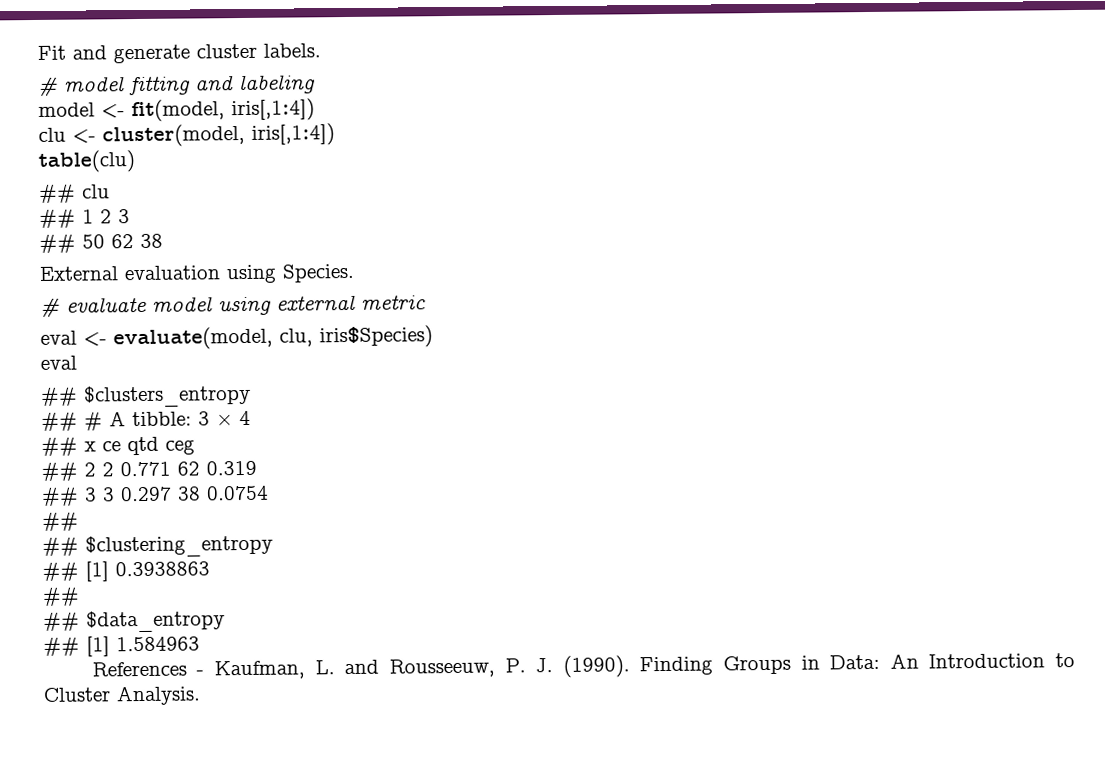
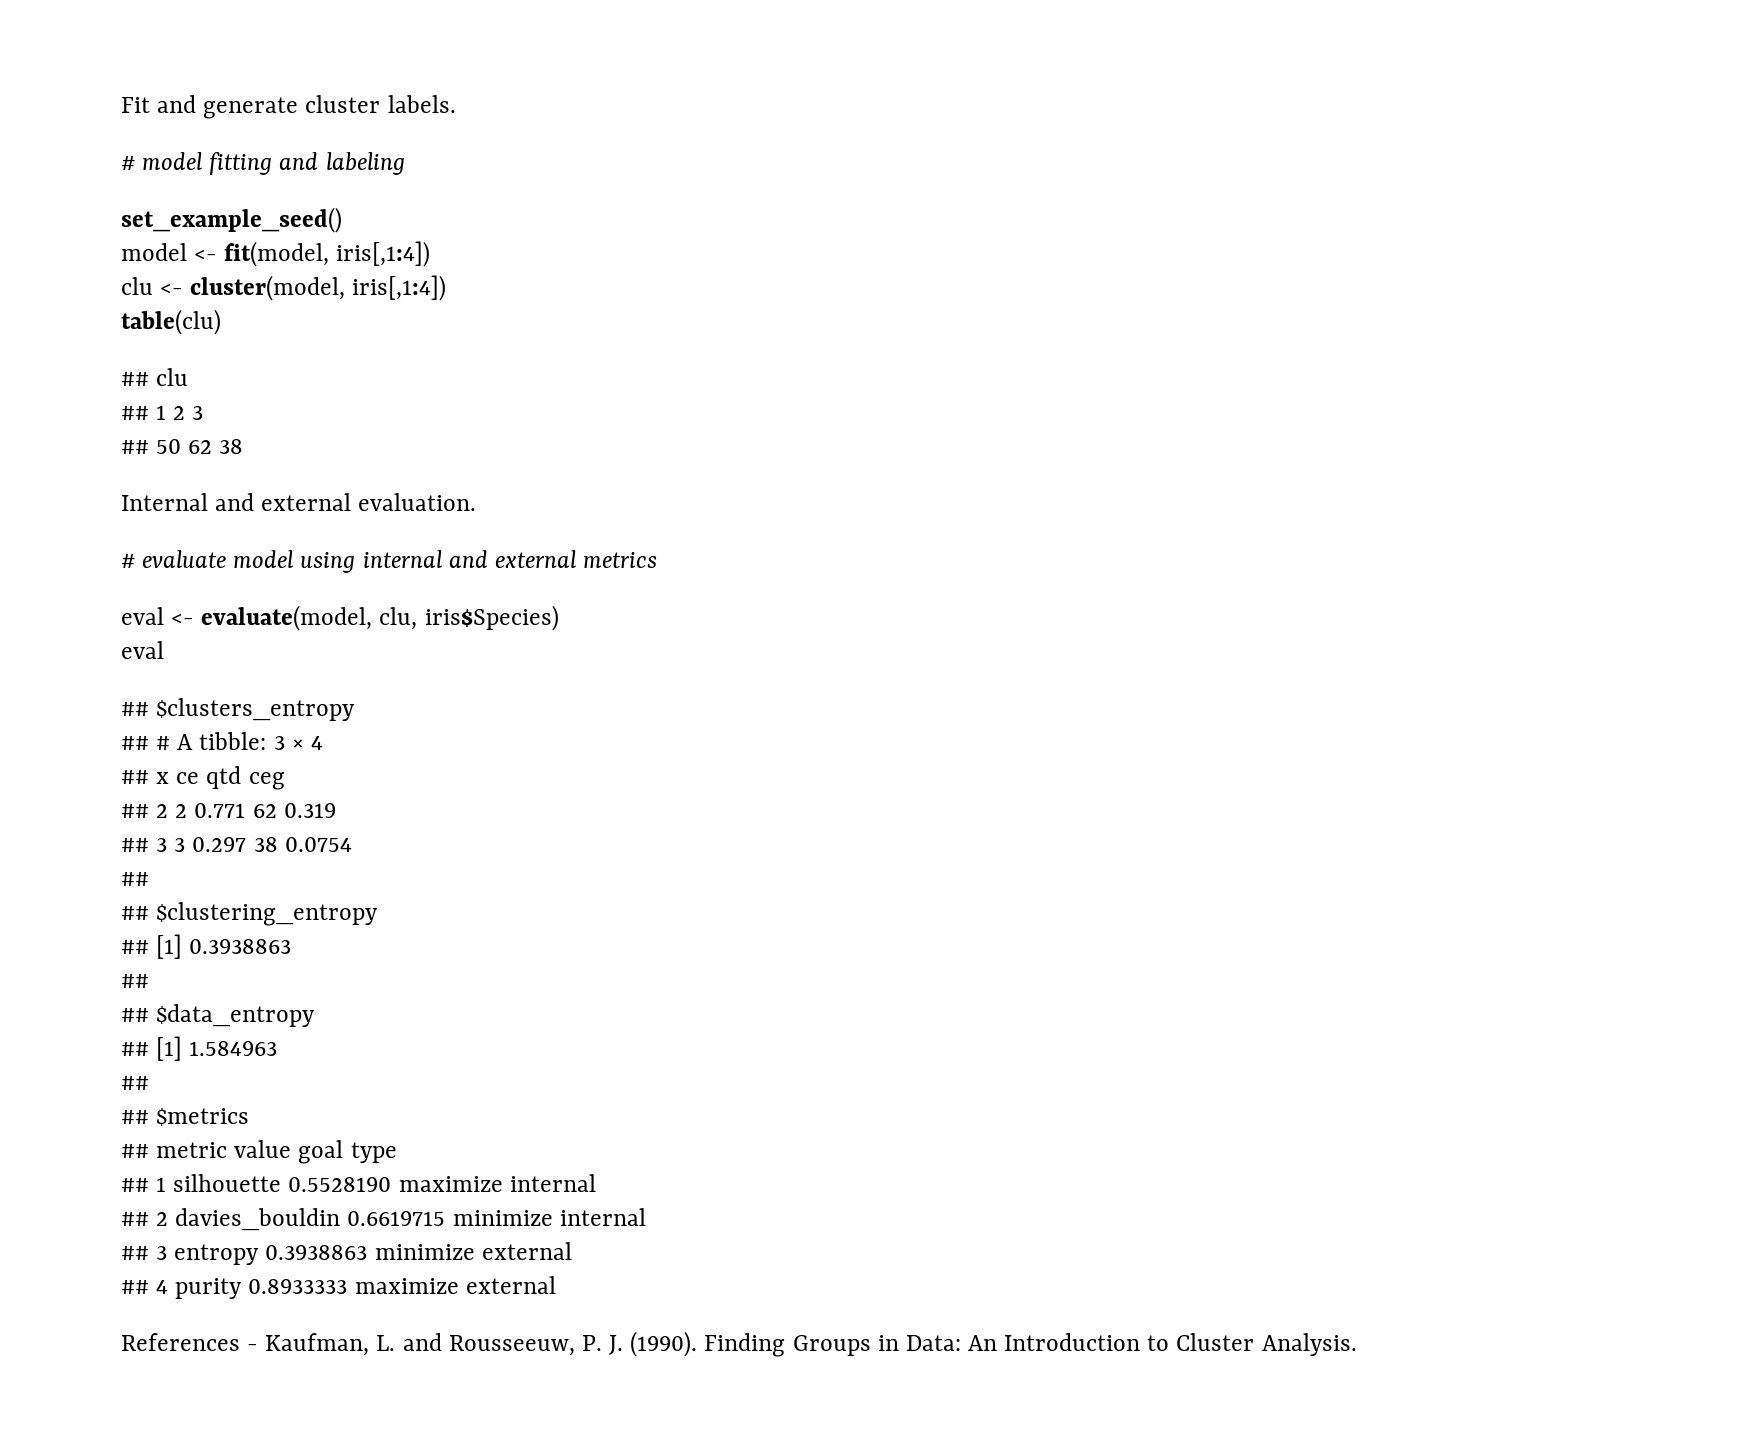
+ set_example_seed()
- External evaluation using Species.
+ Internal and external evaluation.
- # evaluate model using external metric
+ # evaluate model using internal and external metrics
  ## [1] 1.584963
+ ##
+ ## $metrics
+ ## metric value goal type
+ ## 1 silhouette 0.5528190 maximize internal
+ ## 2 davies_bouldin 0.6619715 minimize internal
+ ## 3 entropy 0.3938863 minimize external
+ ## 4 purity 0.8933333 maximize external

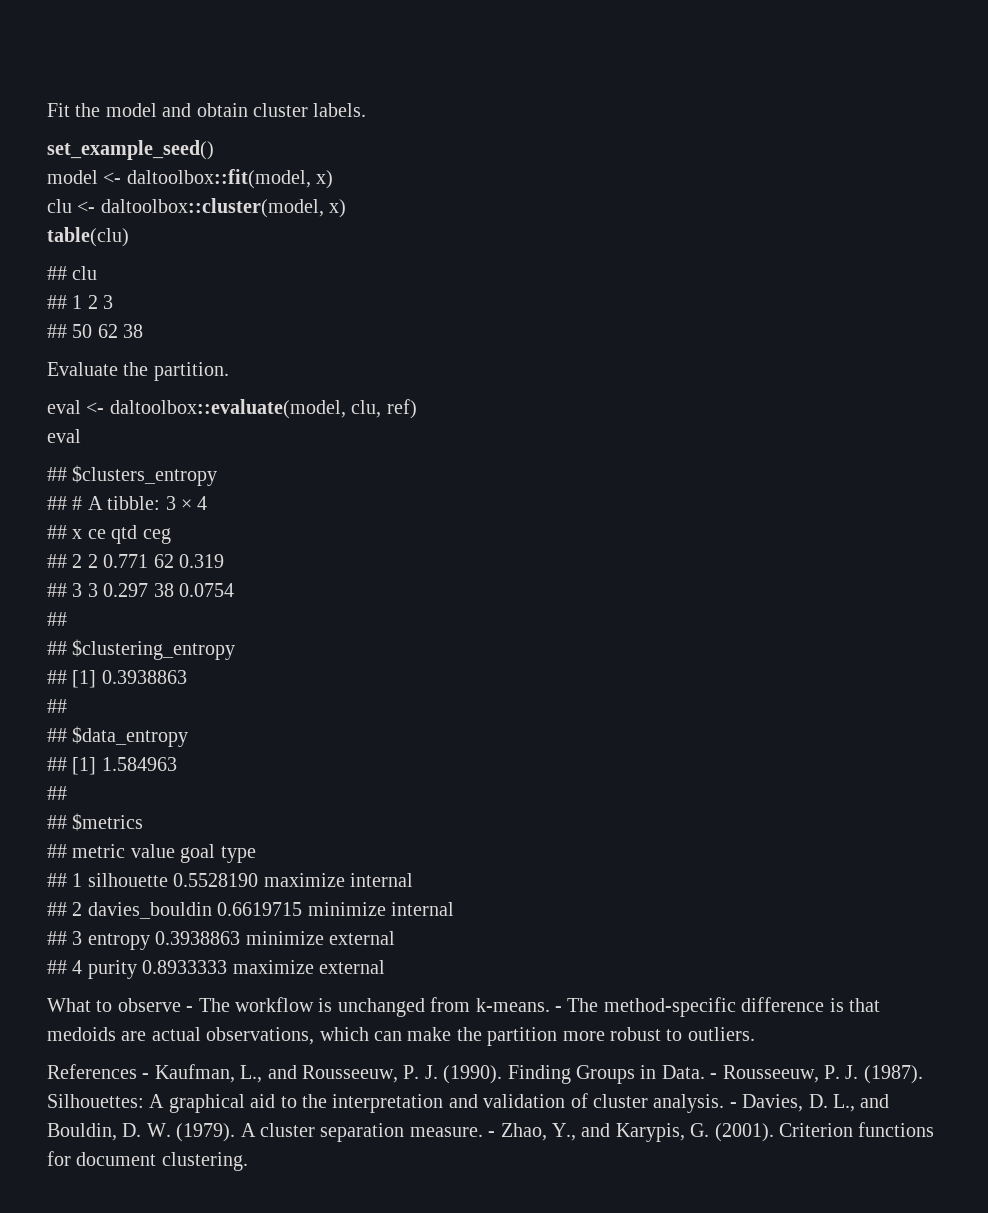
- Fit and generate cluster labels.
- # model fitting and labeling
+ Fit the model and obtain cluster labels.
- model <- fit(model, iris[,1:4])
+ model <- daltoolbox::fit(model, x)
- clu <- cluster(model, iris[,1:4])
+ clu <- daltoolbox::cluster(model, x)
- Internal and external evaluation.
- # evaluate model using internal and external metrics
+ Evaluate the partition.
- eval <- evaluate(model, clu, iris$Species)
+ eval <- daltoolbox::evaluate(model, clu, ref)
+ What to observe - The workflow is unchanged from k-means. - The method-specific difference is that medoids are actual observations, which can make the partition more robust to outliers.
- References - Kaufman, L. and Rousseeuw, P. J. (1990).
+ References - Kaufman, L., and Rousseeuw, P. J. (1990).
- Finding Groups in Data: An Introduction to Cluster Analysis.
+ Finding Groups in Data. - Rousseeuw, P. J. (1987). Silhouettes: A graphical aid to the interpretation and validation of cluster analysis. - Davies, D. L., and Bouldin, D. W. (1979). A cluster separation measure. - Zhao, Y., and Karypis, G. (2001). Criterion functions for document clustering.

